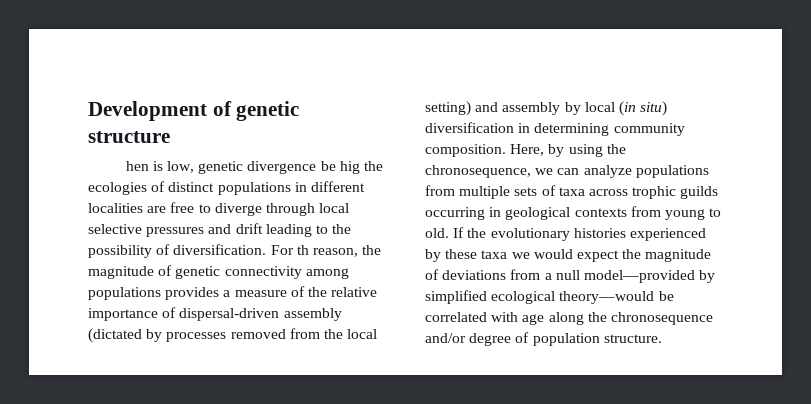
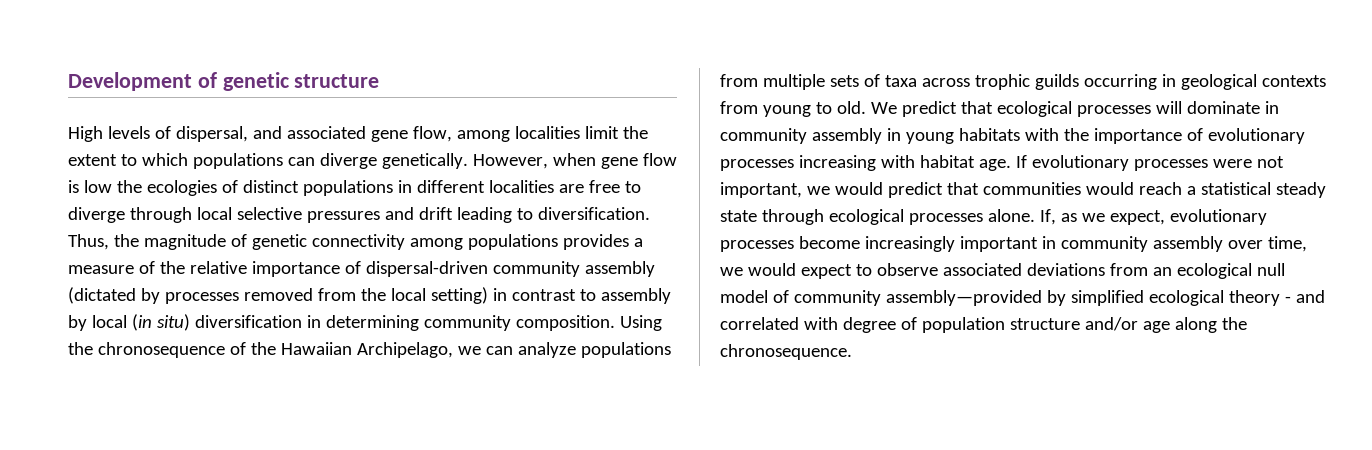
- hen is low, genetic divergence be hig the ecologies of distinct populations in different localities are free to diverge through local selective pressures and drift leading to the possibility of diversification. For th reason, the magnitude of genetic connectivity among populations provides a measure of the relative importance of dispersal-driven assembly (dictated by processes removed from the local setting) and assembly by local (in situ) diversification in determining community composition.
+ High levels of dispersal, and associated gene flow, among localities limit the extent to which populations can diverge genetically. However, when gene flow is low the ecologies of distinct populations in different localities are free to diverge through local selective pressures and drift leading to diversification. Thus, the magnitude of genetic connectivity among populations provides a measure of the relative importance of dispersal-driven community assembly (dictated by processes removed from the local setting) in contrast to assembly by local (in situ) diversification in determining community composition.
- Here, by using the chronosequence, we can analyze populations from multiple sets of taxa across trophic guilds occurring in geological contexts from young to old.
+ Using the chronosequence of the Hawaiian Archipelago, we can analyze populations from multiple sets of taxa across trophic guilds occurring in geological contexts from young to old.
- If the evolutionary histories experienced by these taxa we would expect the magnitude of deviations from a null model—provided by simplified ecological theory—would be correlated with age along the chronosequence and/or degree of population structure.
+ We predict that ecological processes will dominate in community assembly in young habitats with the importance of evolutionary processes increasing with habitat age. If evolutionary processes were not important, we would predict that communities would reach a statistical steady state through ecological processes alone. If, as we expect, evolutionary processes become increasingly important in community assembly over time, we would expect to observe associated deviations from an ecological null model of community assembly—provided by simplified ecological theory - and correlated with degree of population structure and/or age along the chronosequence.

